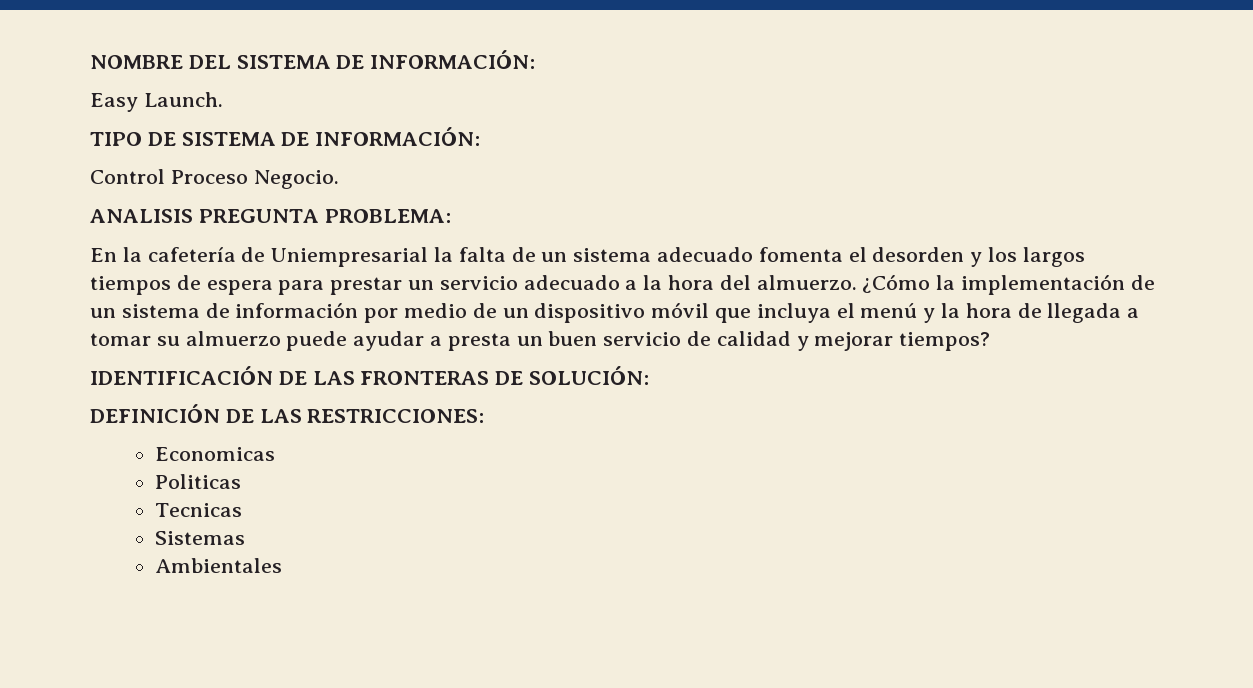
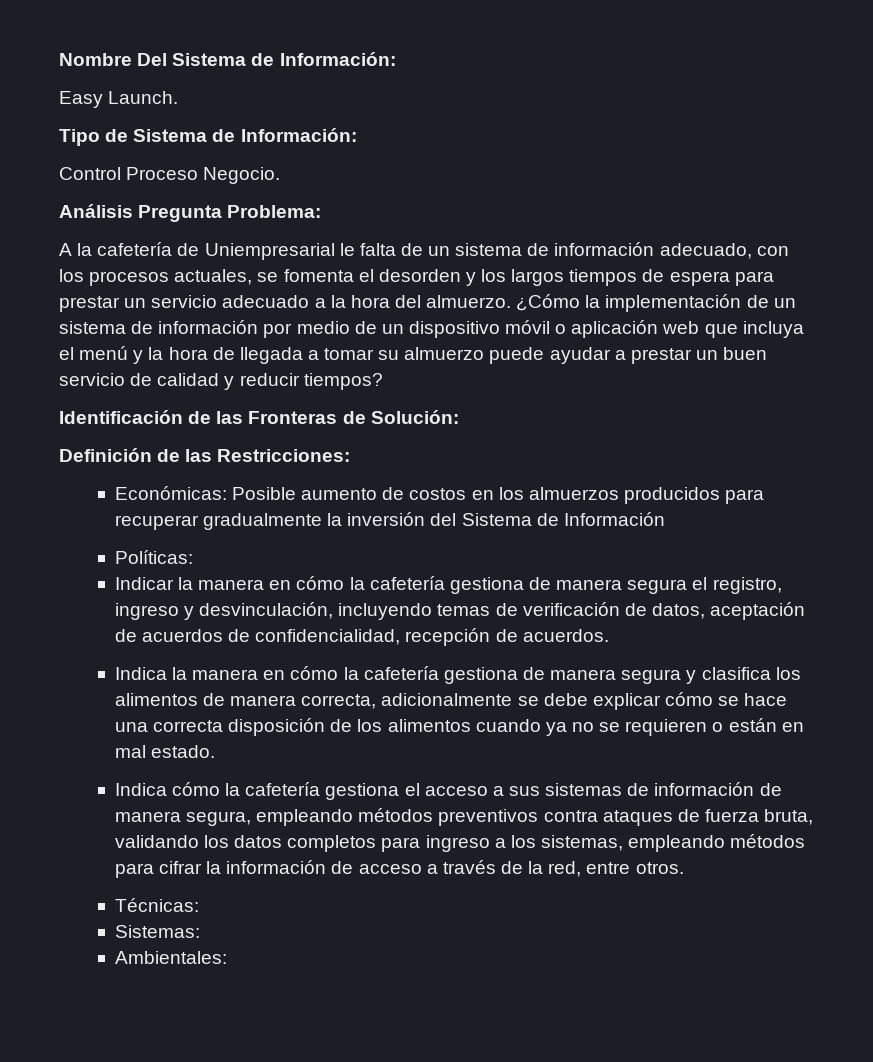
- NOMBRE DEL SISTEMA DE INFORMACIÓN:
+ Nombre Del Sistema de Información:
  Easy Launch.
- TIPO DE SISTEMA DE INFORMACIÓN:
+ Tipo de Sistema de Información:
- ANALISIS PREGUNTA PROBLEMA:
- En la cafetería de Uniempresarial la falta de un sistema adecuado fomenta el desorden y los largos tiempos de espera para prestar un servicio adecuado a la hora del almuerzo.
+ Análisis Pregunta Problema:
+ A la cafetería de Uniempresarial le falta de un sistema de información adecuado, con los procesos actuales, se fomenta el desorden y los largos tiempos de espera para prestar un servicio adecuado a la hora del almuerzo.
- ¿Cómo la implementación de un sistema de información por medio de un dispositivo móvil que incluya el menú y la hora de llegada a tomar su almuerzo puede ayudar a presta un buen servicio de calidad y mejorar tiempos?
+ ¿Cómo la implementación de un sistema de información por medio de un dispositivo móvil o aplicación web que incluya el menú y la hora de llegada a tomar su almuerzo puede ayudar a prestar un buen servicio de calidad y reducir tiempos?
- IDENTIFICACIÓN DE LAS FRONTERAS DE SOLUCIÓN:
- DEFINICIÓN DE LAS RESTRICCIONES:
- Economicas
- Politicas
- Tecnicas
- Sistemas
- Ambientales
+ Identificación de las Fronteras de Solución:
+ Definición de las Restricciones:
+ Económicas: Posible aumento de costos en los almuerzos producidos para recuperar gradualmente la inversión del Sistema de Información
+ Políticas:
+ Indicar la manera en cómo la cafetería gestiona de manera segura el registro, ingreso y desvinculación, incluyendo temas de verificación de datos, aceptación de acuerdos de confidencialidad, recepción de acuerdos.
+ Indica la manera en cómo la cafetería gestiona de manera segura y clasifica los alimentos de manera correcta, adicionalmente se debe explicar cómo se hace una correcta disposición de los alimentos cuando ya no se requieren o están en mal estado.
+ Indica cómo la cafetería gestiona el acceso a sus sistemas de información de manera segura, empleando métodos preventivos contra ataques de fuerza bruta, validando los datos completos para ingreso a los sistemas, empleando métodos para cifrar la información de acceso a través de la red, entre otros.
+ Técnicas:
+ Sistemas:
+ Ambientales:

